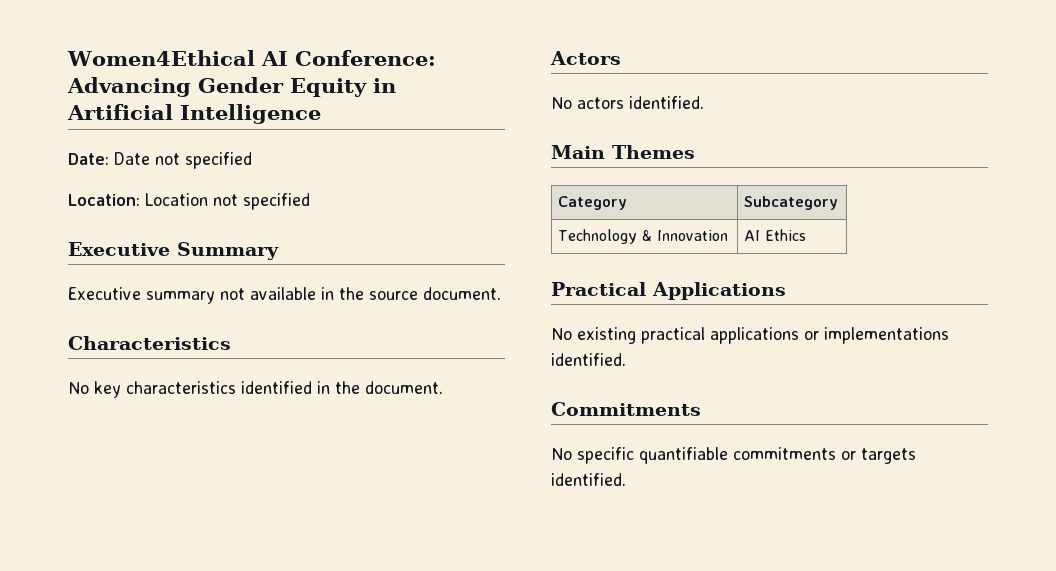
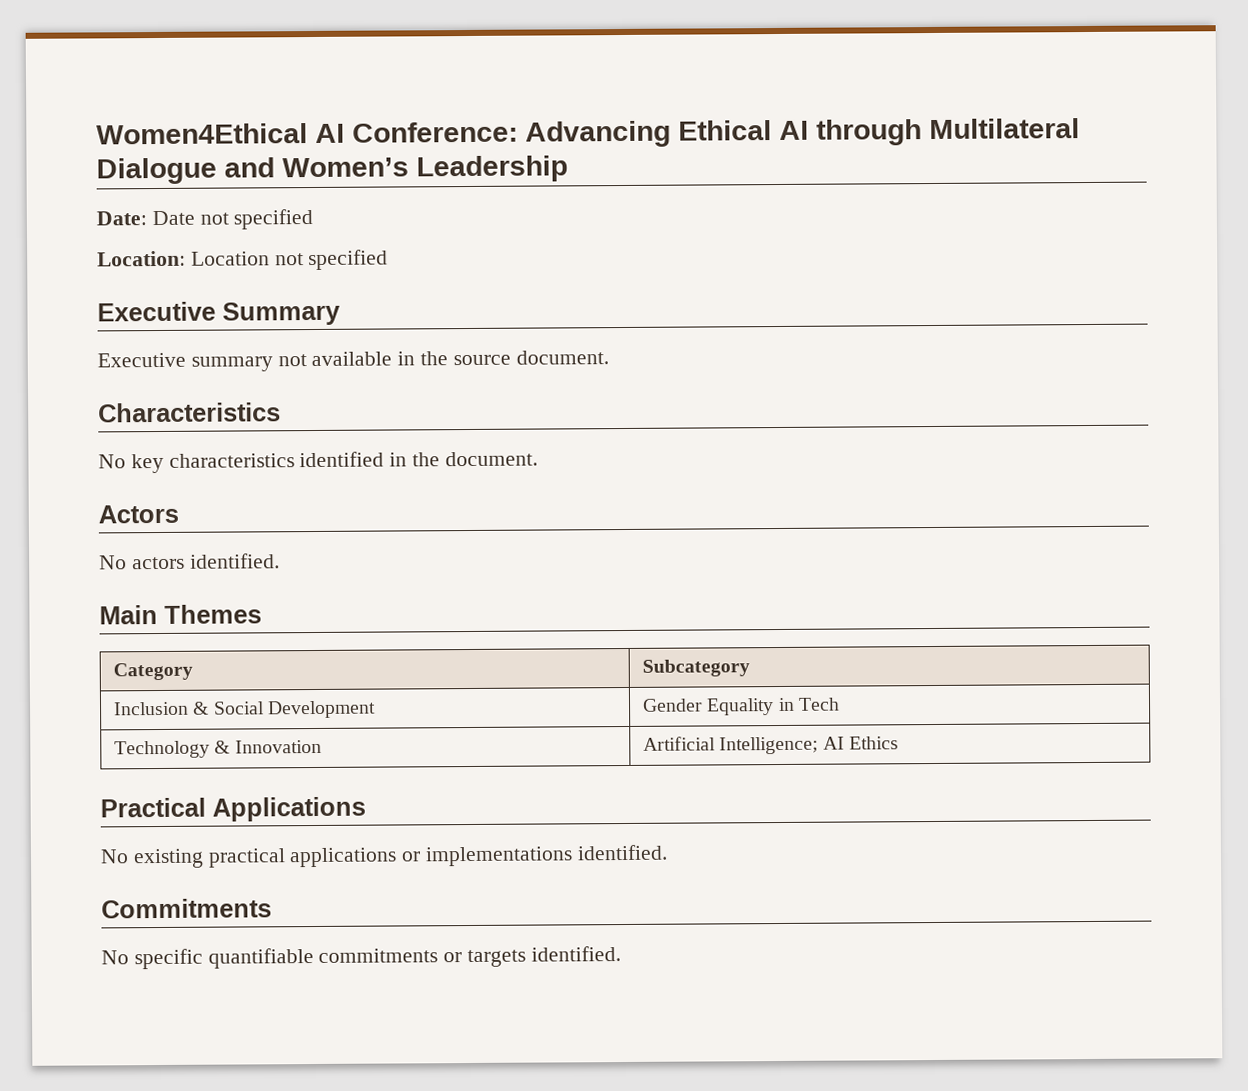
- Women4Ethical AI Conference: Advancing Gender Equity in Artificial Intelligence
+ Women4Ethical AI Conference: Advancing Ethical AI through Multilateral Dialogue and Women’s Leadership
+ Inclusion & Social Development | Gender Equality in Tech
- Technology & Innovation | AI Ethics
+ Technology & Innovation | Artificial Intelligence; AI Ethics

